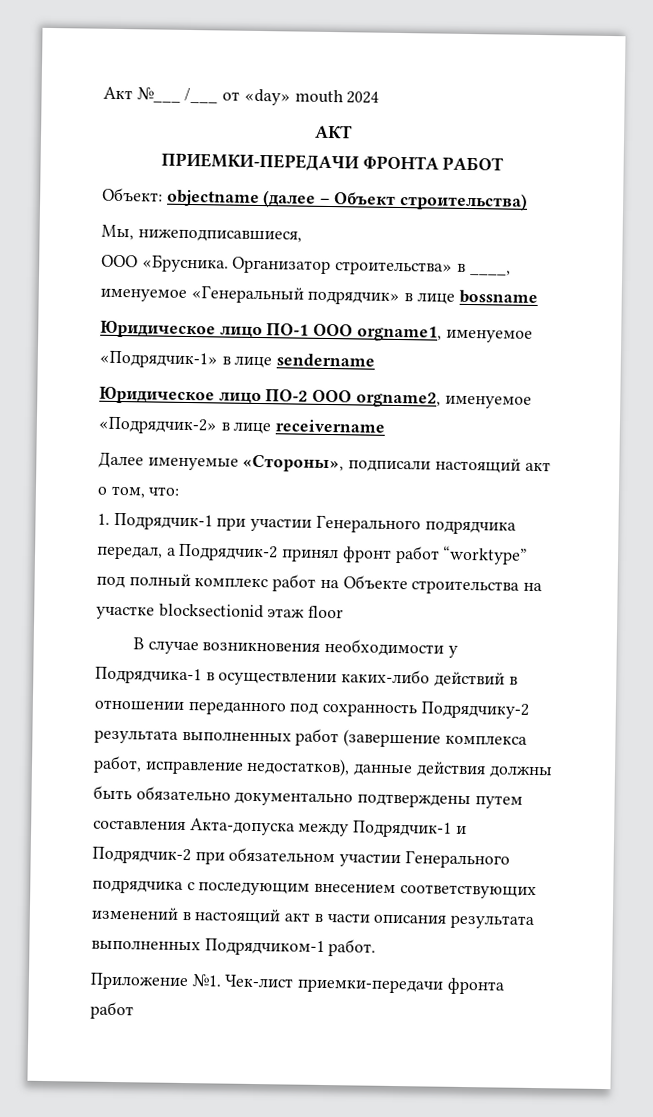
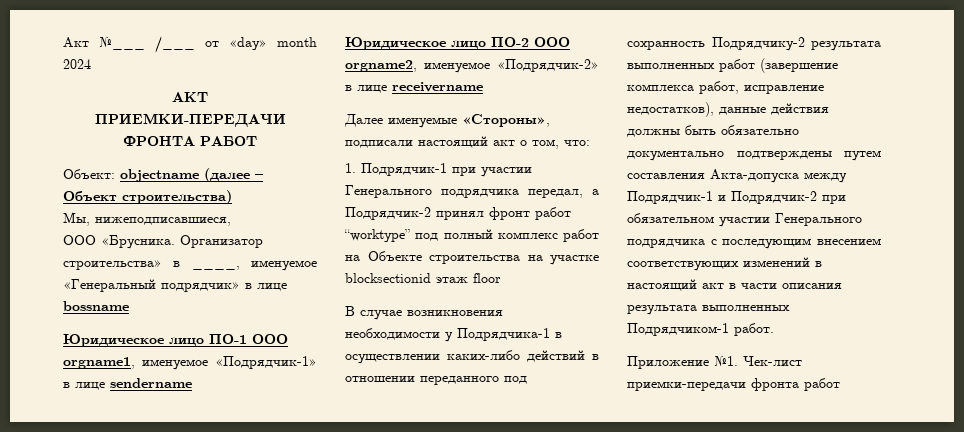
- Акт №___ /___ от «day» mouth 2024
+ Акт №___ /___ от «day» month 2024

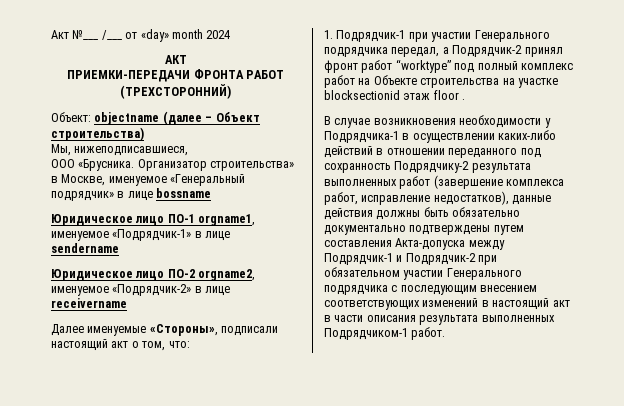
- ПРИЕМКИ-ПЕРЕДАЧИ ФРОНТА РАБОТ
+ ПРИЕМКИ-ПЕРЕДАЧИ ФРОНТА РАБОТ (ТРЕХСТОРОННИЙ)
- Организатор строительства» в ____, именуемое «Генеральный подрядчик» в лице bossname
+ Организатор строительства» в Москве, именуемое «Генеральный подрядчик» в лице bossname
- Юридическое лицо ПО-1 ООО orgname1, именуемое «Подрядчик-1» в лице sendername
+ Юридическое лицо ПО-1 orgname1, именуемое «Подрядчик-1» в лице sendername
- Юридическое лицо ПО-2 ООО orgname2, именуемое «Подрядчик-2» в лице receivername
+ Юридическое лицо ПО-2 orgname2, именуемое «Подрядчик-2» в лице receivername
- 1. Подрядчик-1 при участии Генерального подрядчика передал, а Подрядчик-2 принял фронт работ “worktype” под полный комплекс работ на Объекте строительства на участке blocksectionid этаж floor
+ 1. Подрядчик-1 при участии Генерального подрядчика передал, а Подрядчик-2 принял фронт работ “worktype” под полный комплекс работ на Объекте строительства на участке blocksectionid этаж floor .
- Приложение №1. Чек-лист приемки-передачи фронта работ

